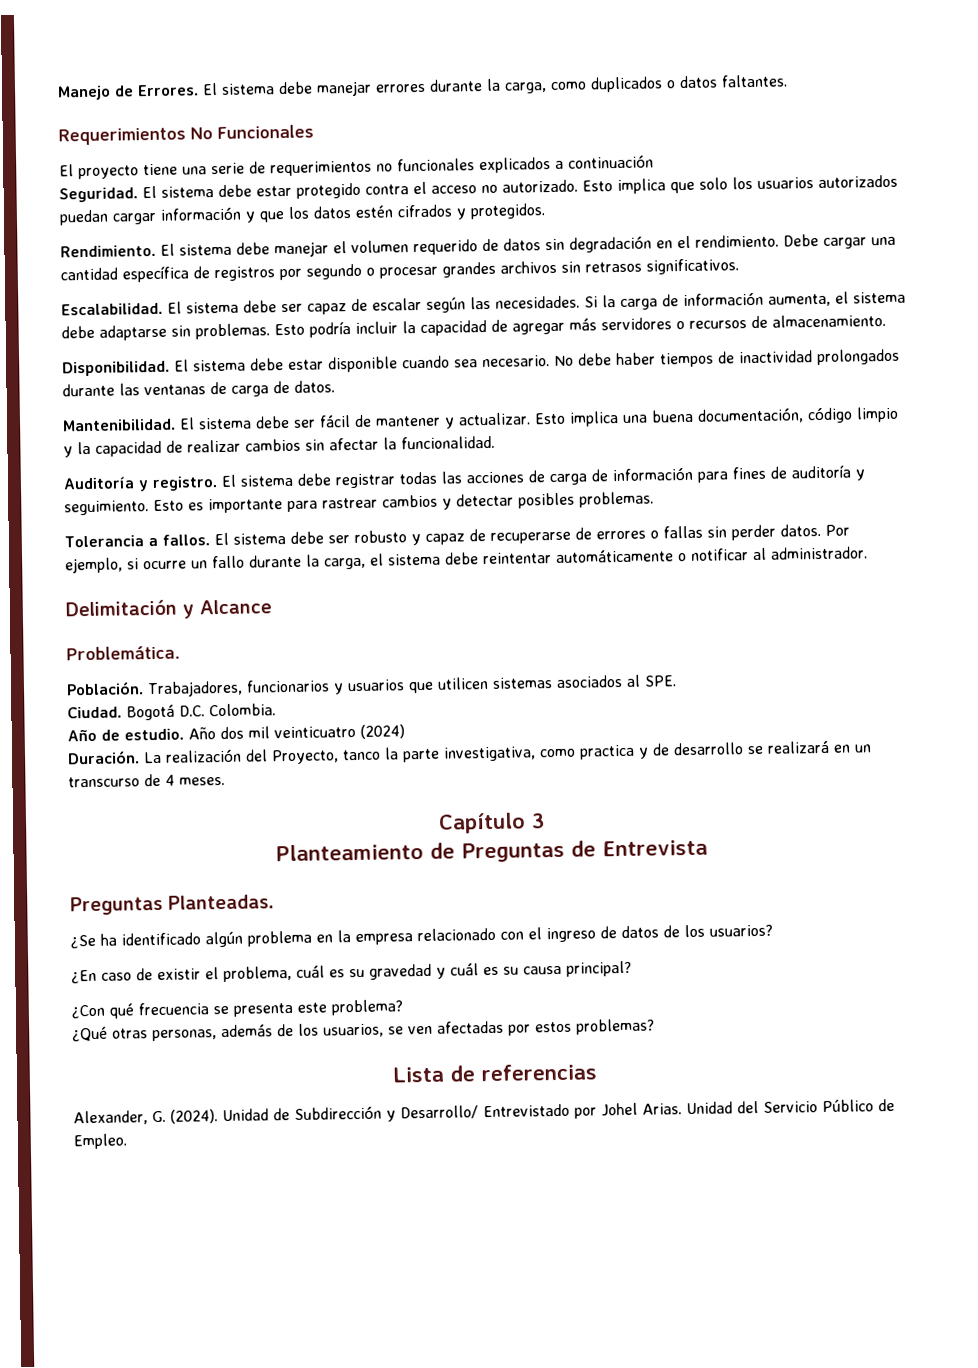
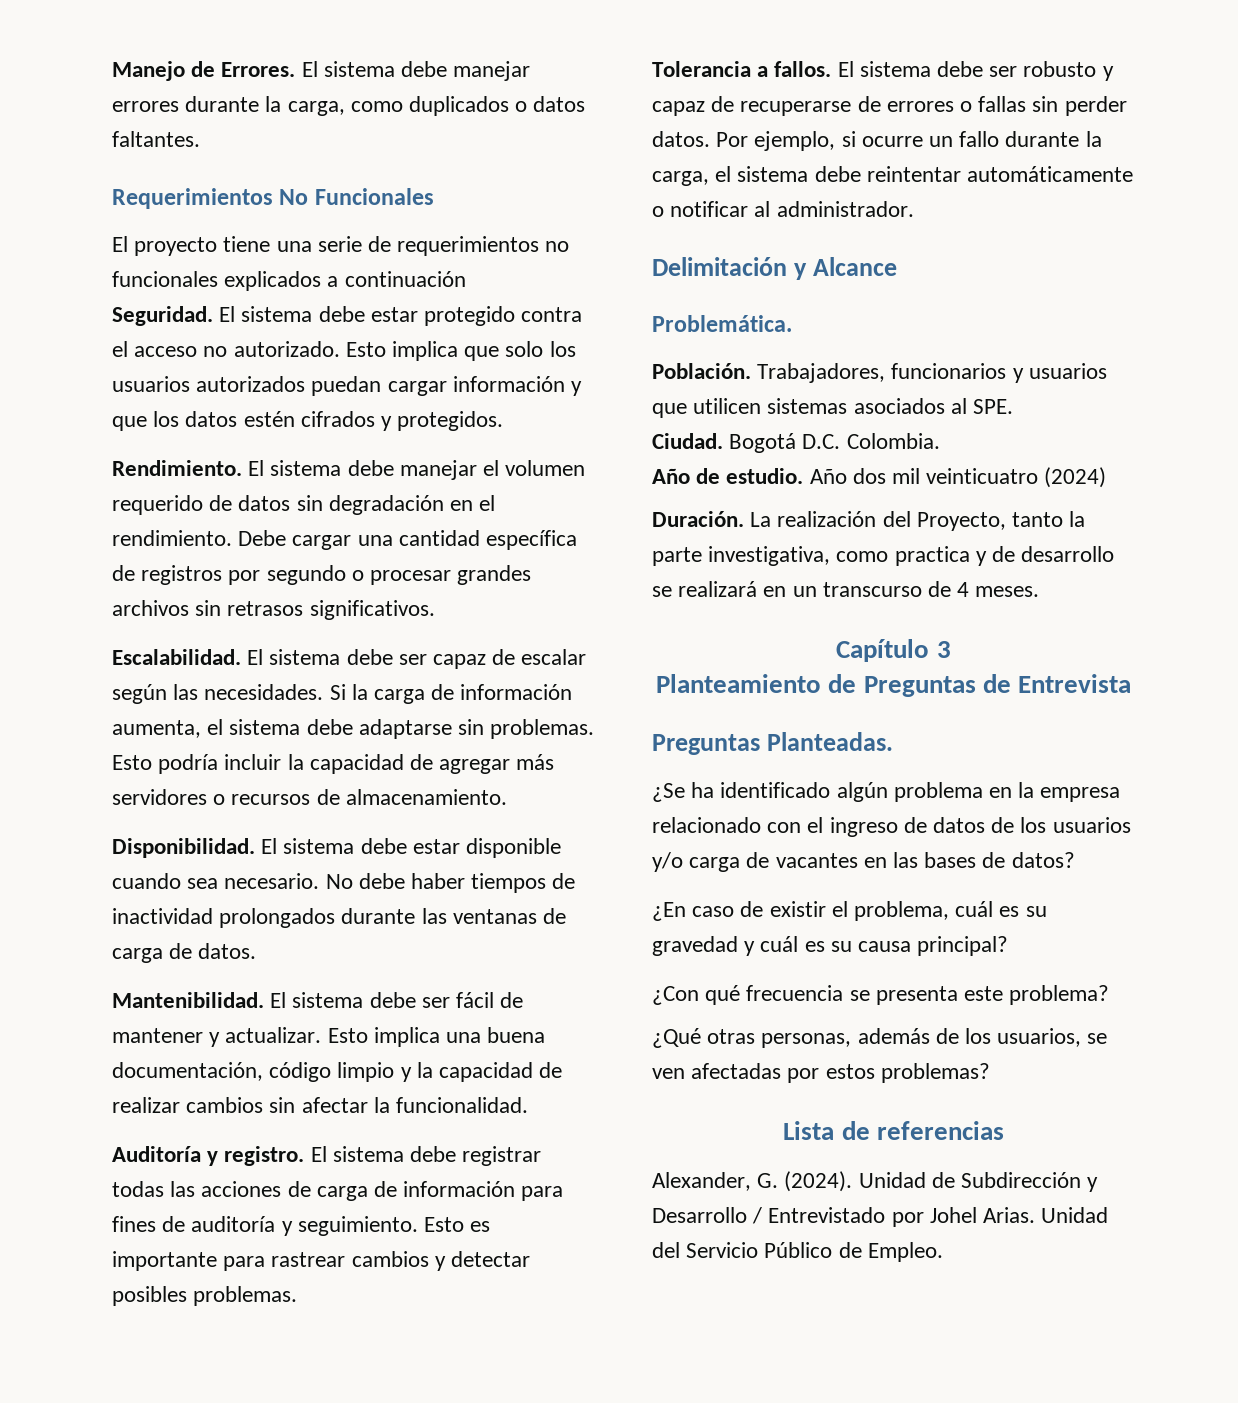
- La realización del Proyecto, tanco la parte investigativa, como practica y de desarrollo se realizará en un transcurso de 4 meses.
+ La realización del Proyecto, tanto la parte investigativa, como practica y de desarrollo se realizará en un transcurso de 4 meses.
- ¿Se ha identificado algún problema en la empresa relacionado con el ingreso de datos de los usuarios?
+ ¿Se ha identificado algún problema en la empresa relacionado con el ingreso de datos de los usuarios y/o carga de vacantes en las bases de datos?
- Unidad de Subdirección y Desarrollo/ Entrevistado por Johel Arias.
+ Unidad de Subdirección y Desarrollo / Entrevistado por Johel Arias.

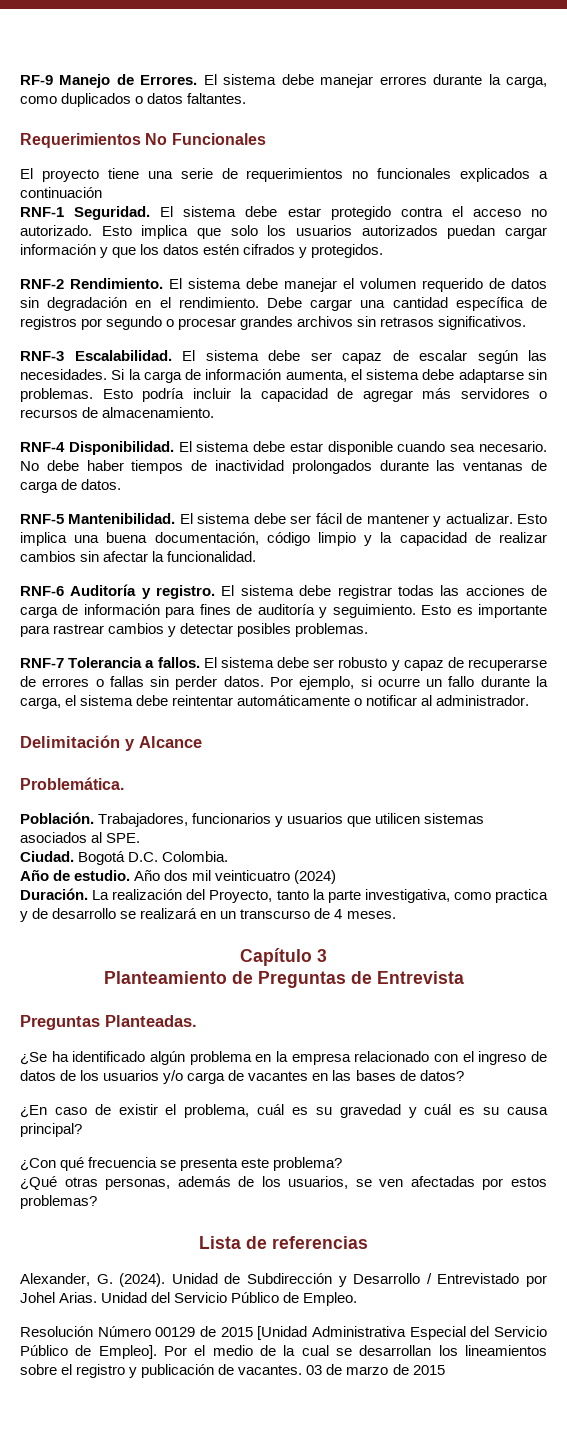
- Manejo de Errores.
+ RF-9 Manejo de Errores.
- Seguridad.
+ RNF-1 Seguridad.
- Rendimiento.
+ RNF-2 Rendimiento.
- Escalabilidad.
+ RNF-3 Escalabilidad.
- Disponibilidad.
+ RNF-4 Disponibilidad.
- Mantenibilidad.
+ RNF-5 Mantenibilidad.
- Auditoría y registro.
+ RNF-6 Auditoría y registro.
- Tolerancia a fallos.
+ RNF-7 Tolerancia a fallos.
+ Resolución Número 00129 de 2015 [Unidad Administrativa Especial del Servicio Público de Empleo]. Por el medio de la cual se desarrollan los lineamientos sobre el registro y publicación de vacantes. 03 de marzo de 2015

